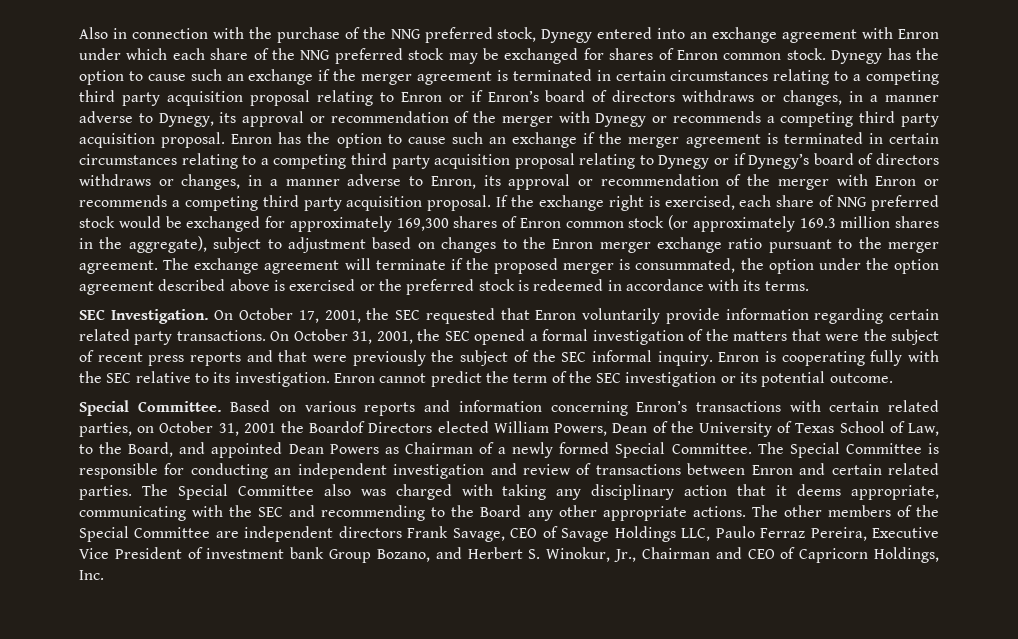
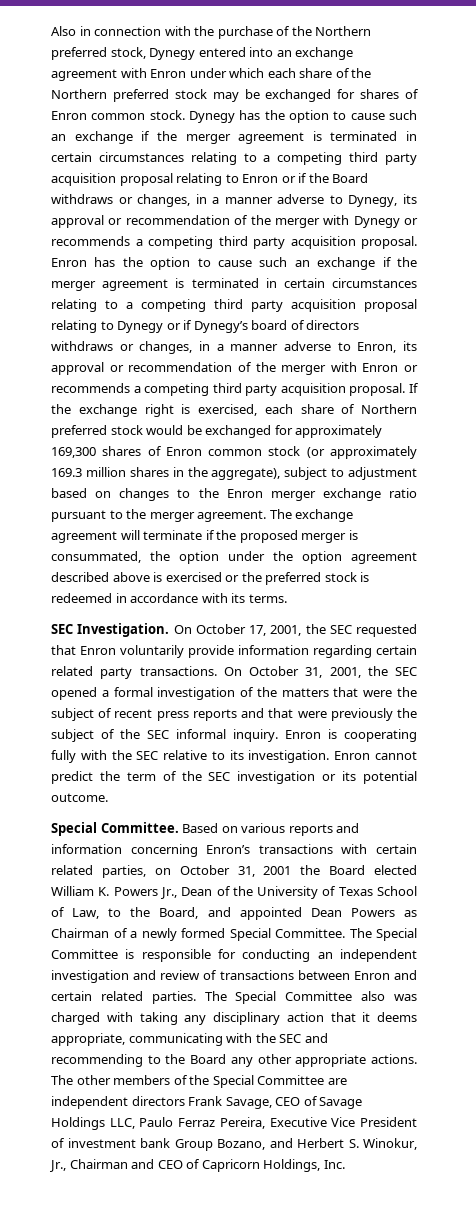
- Also in connection with the purchase of the NNG preferred stock, Dynegy entered into an exchange agreement with Enron under which each share of the NNG preferred stock may be exchanged for shares of Enron common stock.
+ Also in connection with the purchase of the Northern preferred stock, Dynegy entered into an exchange agreement with Enron under which each share of the Northern preferred stock may be exchanged for shares of Enron common stock.
- Dynegy has the option to cause such an exchange if the merger agreement is terminated in certain circumstances relating to a competing third party acquisition proposal relating to Enron or if Enron’s board of directors withdraws or changes, in a manner adverse to Dynegy, its approval or recommendation of the merger with Dynegy or recommends a competing third party acquisition proposal.
+ Dynegy has the option to cause such an exchange if the merger agreement is terminated in certain circumstances relating to a competing third party acquisition proposal relating to Enron or if the Board withdraws or changes, in a manner adverse to Dynegy, its approval or recommendation of the merger with Dynegy or recommends a competing third party acquisition proposal.
- If the exchange right is exercised, each share of NNG preferred stock would be exchanged for approximately 169,300 shares of Enron common stock (or approximately 169.3 million shares in the aggregate), subject to adjustment based on changes to the Enron merger exchange ratio pursuant to the merger agreement.
+ If the exchange right is exercised, each share of Northern preferred stock would be exchanged for approximately 169,300 shares of Enron common stock (or approximately 169.3 million shares in the aggregate), subject to adjustment based on changes to the Enron merger exchange ratio pursuant to the merger agreement.
- Based on various reports and information concerning Enron’s transactions with certain related parties, on October 31, 2001 the Boardof Directors elected William Powers, Dean of the University of Texas School of Law, to the Board, and appointed Dean Powers as Chairman of a newly formed Special Committee.
+ Based on various reports and information concerning Enron’s transactions with certain related parties, on October 31, 2001 the Board elected William K. Powers Jr., Dean of the University of Texas School of Law, to the Board, and appointed Dean Powers as Chairman of a newly formed Special Committee.

